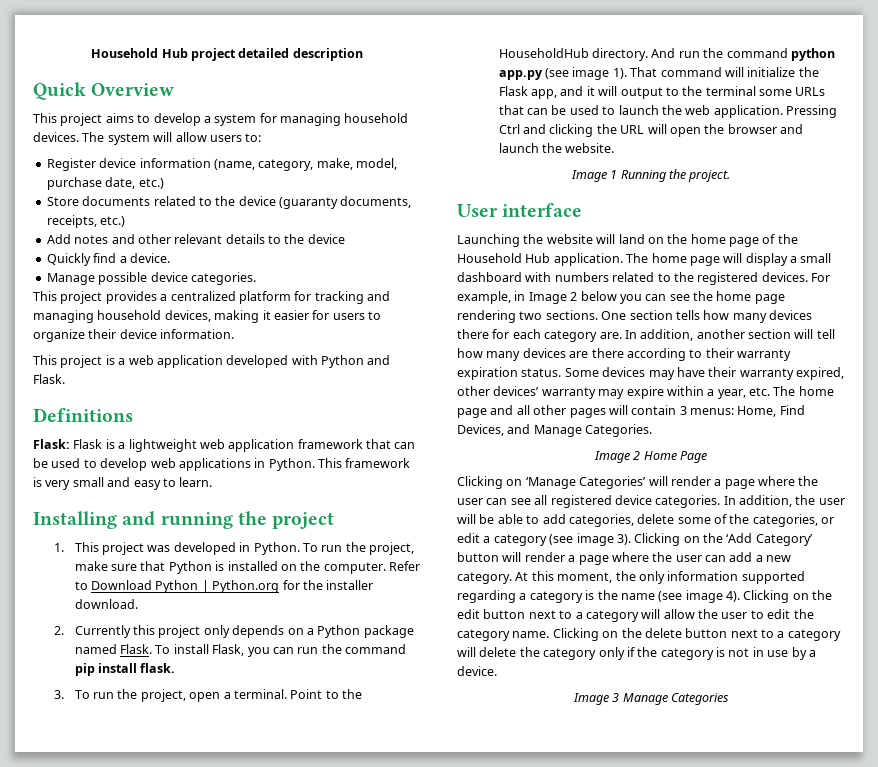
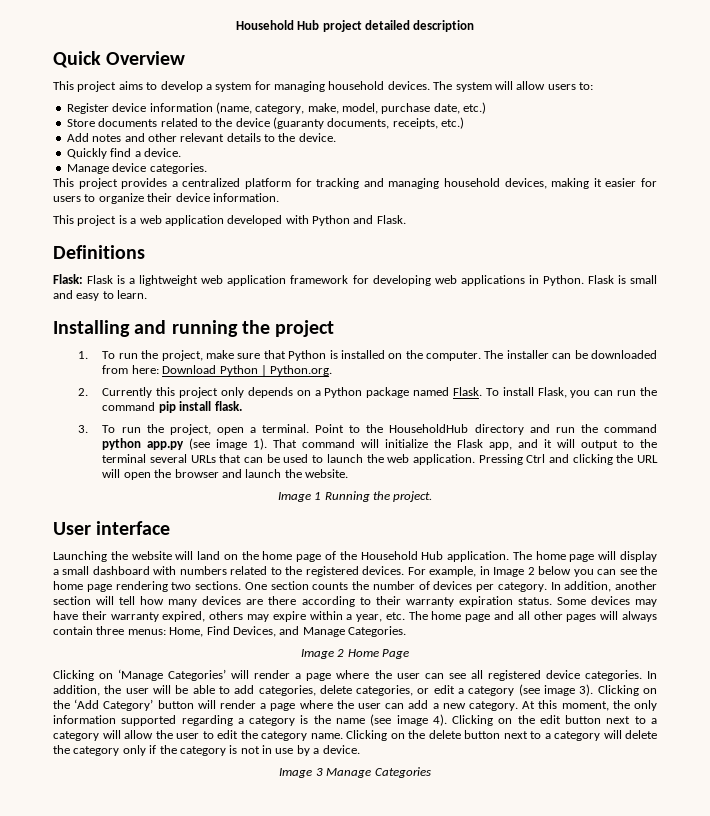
- Add notes and other relevant details to the device
+ Add notes and other relevant details to the device.
- Manage possible device categories.
+ Manage device categories.
- Flask: Flask is a lightweight web application framework that can be used to develop web applications in Python. This framework is very small and easy to learn.
+ Flask: Flask is a lightweight web application framework for developing web applications in Python. Flask is small and easy to learn.
- 1. This project was developed in Python. To run the project, make sure that Python is installed on the computer.
+ 1. To run the project, make sure that Python is installed on the computer.
- Refer to Download Python | Python.org for the installer download.
+ The installer can be downloaded from here: Download Python | Python.org.
- Point to the HouseholdHub directory. And run the command python app.py (see image 1).
+ Point to the HouseholdHub directory and run the command python app.py (see image 1).
- That command will initialize the Flask app, and it will output to the terminal some URLs that can be used to launch the web application.
+ That command will initialize the Flask app, and it will output to the terminal several URLs that can be used to launch the web application.
- One section tells how many devices there for each category are.
+ One section counts the number of devices per category.
- Some devices may have their warranty expired, other devices’ warranty may expire within a year, etc. The home page and all other pages will contain 3 menus: Home, Find Devices, and Manage Categories.
+ Some devices may have their warranty expired, others may expire within a year, etc. The home page and all other pages will always contain three menus: Home, Find Devices, and Manage Categories.
- In addition, the user will be able to add categories, delete some of the categories, or edit a category (see image 3).
+ In addition, the user will be able to add categories, delete categories, or edit a category (see image 3).

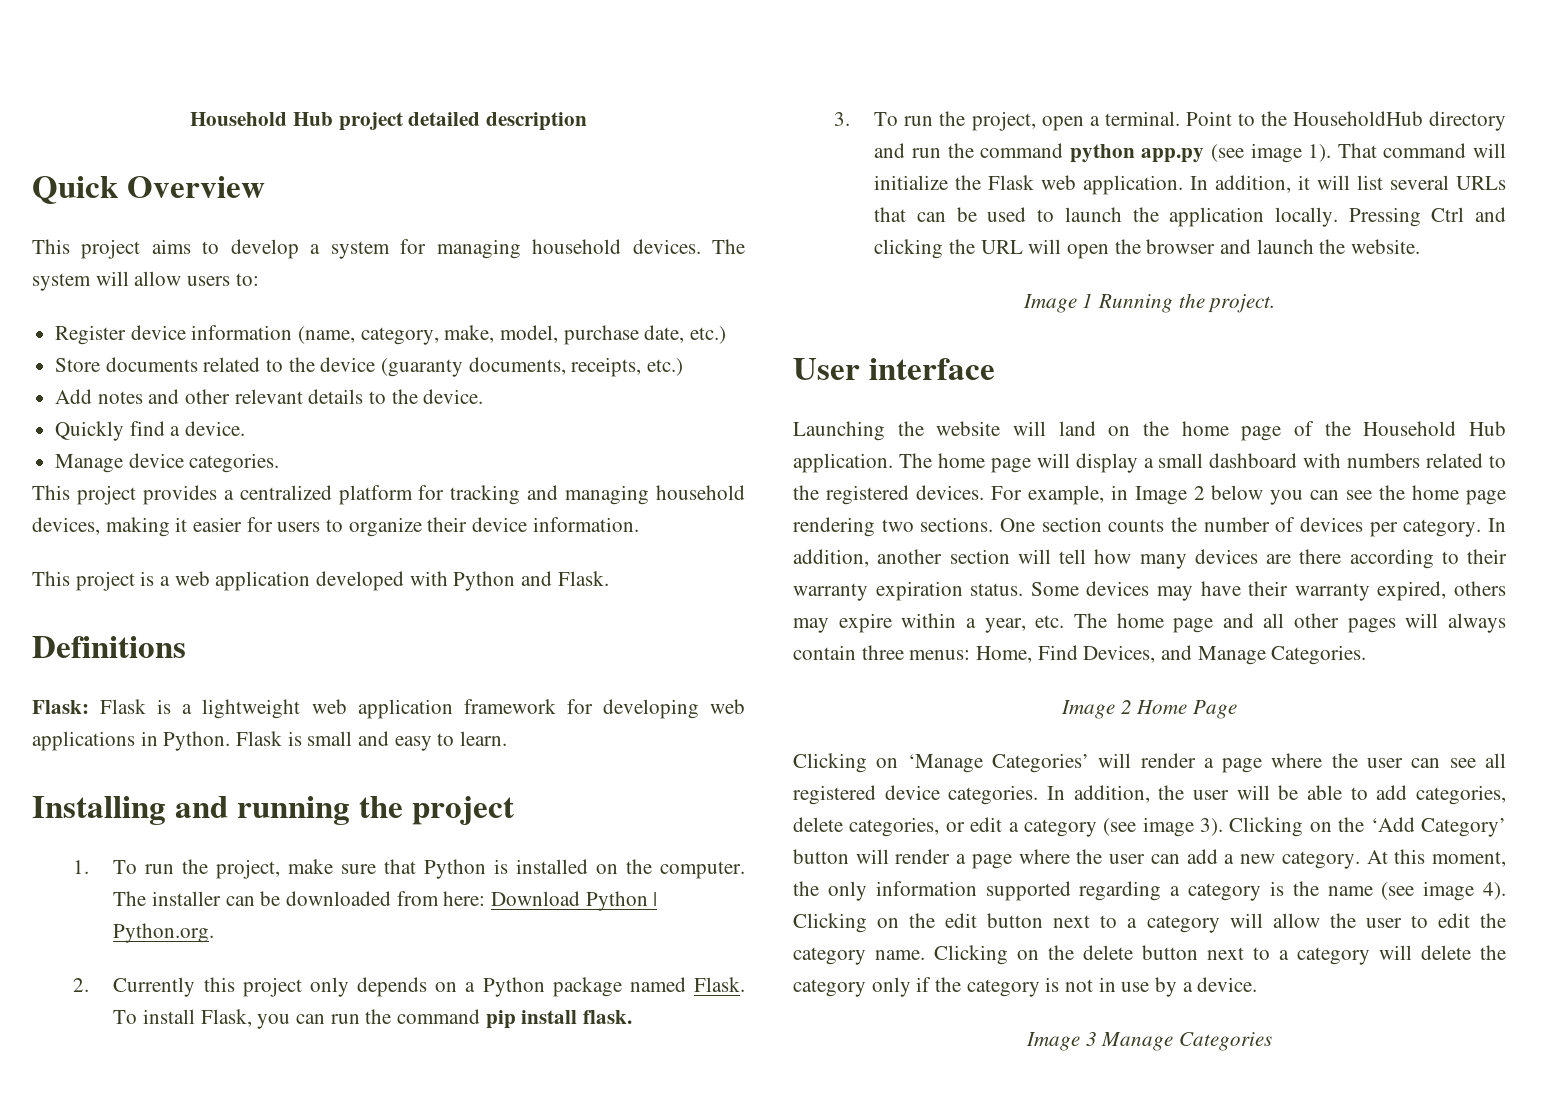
- That command will initialize the Flask app, and it will output to the terminal several URLs that can be used to launch the web application.
+ That command will initialize the Flask web application. In addition, it will list several URLs that can be used to launch the application locally.

